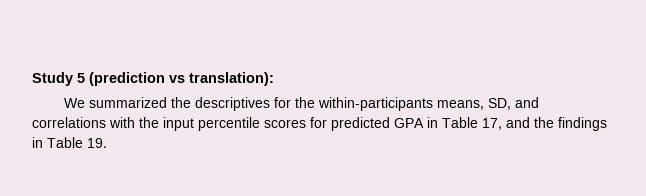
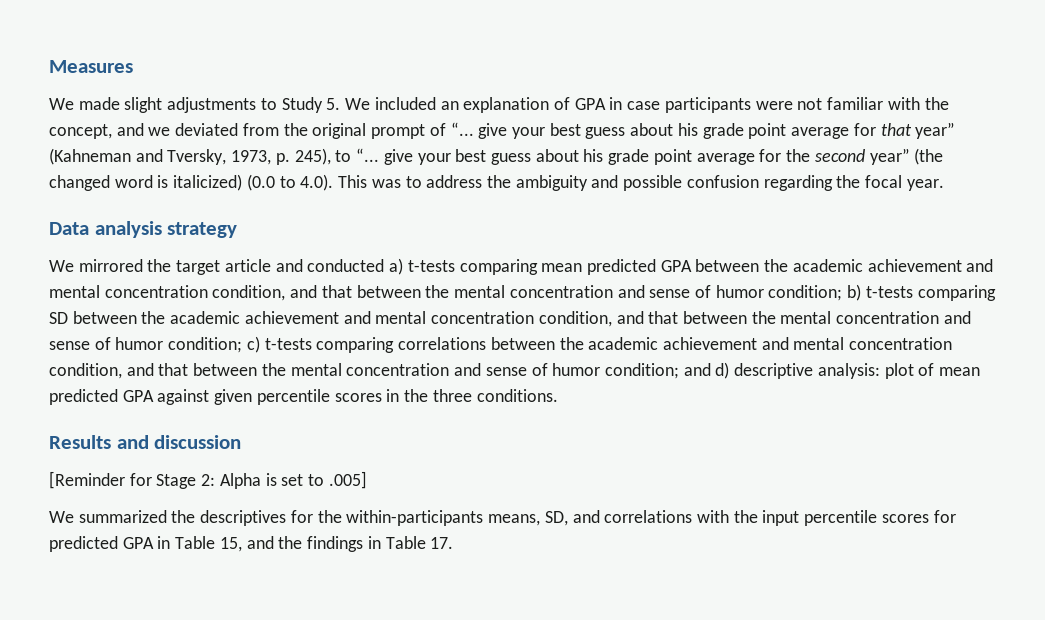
- Study 5 (prediction vs translation):
+ Measures
+ We made slight adjustments to Study 5. We included an explanation of GPA in case participants were not familiar with the concept, and we deviated from the original prompt of “... give your best guess about his grade point average for that year” (Kahneman and Tversky, 1973, p. 245), to “... give your best guess about his grade point average for the second year” (the changed word is italicized) (0.0 to 4.0). This was to address the ambiguity and possible confusion regarding the focal year.
+ Data analysis strategy
+ We mirrored the target article and conducted a) t-tests comparing mean predicted GPA between the academic achievement and mental concentration condition, and that between the mental concentration and sense of humor condition; b) t-tests comparing SD between the academic achievement and mental concentration condition, and that between the mental concentration and sense of humor condition; c) t-tests comparing correlations between the academic achievement and mental concentration condition, and that between the mental concentration and sense of humor condition; and d) descriptive analysis: plot of mean predicted GPA against given percentile scores in the three conditions.
+ Results and discussion
+ [Reminder for Stage 2: Alpha is set to .005]
- We summarized the descriptives for the within-participants means, SD, and correlations with the input percentile scores for predicted GPA in Table 17, and the findings in Table 19.
+ We summarized the descriptives for the within-participants means, SD, and correlations with the input percentile scores for predicted GPA in Table 15, and the findings in Table 17.

